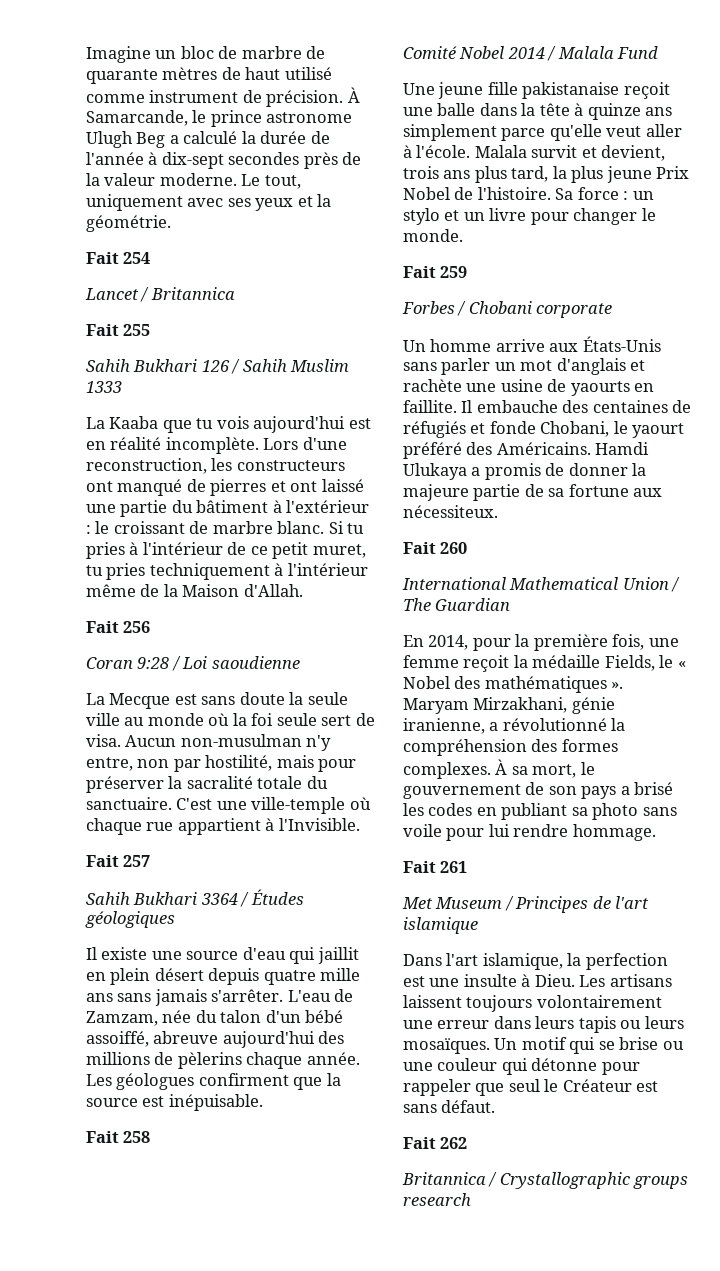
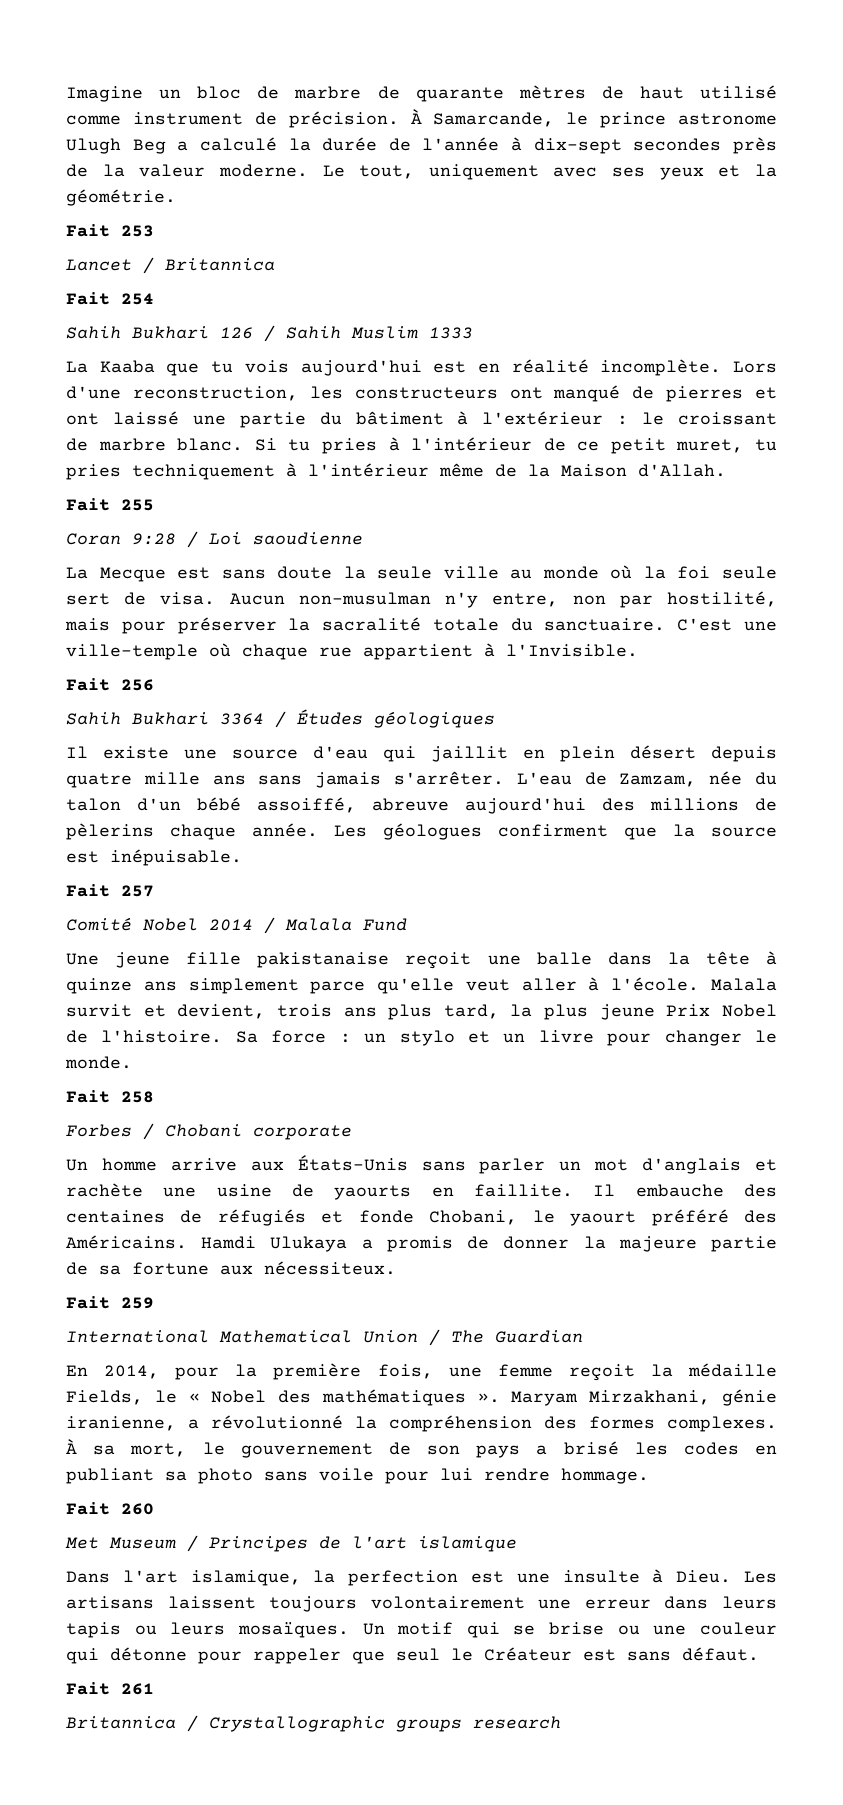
- Fait 254
+ Fait 253
- Fait 255
+ Fait 254
- Fait 256
+ Fait 255
- Fait 257
+ Fait 256
- Fait 258
+ Fait 257
- Fait 259
+ Fait 258
- Fait 260
+ Fait 259
- Fait 261
+ Fait 260
- Fait 262
+ Fait 261

